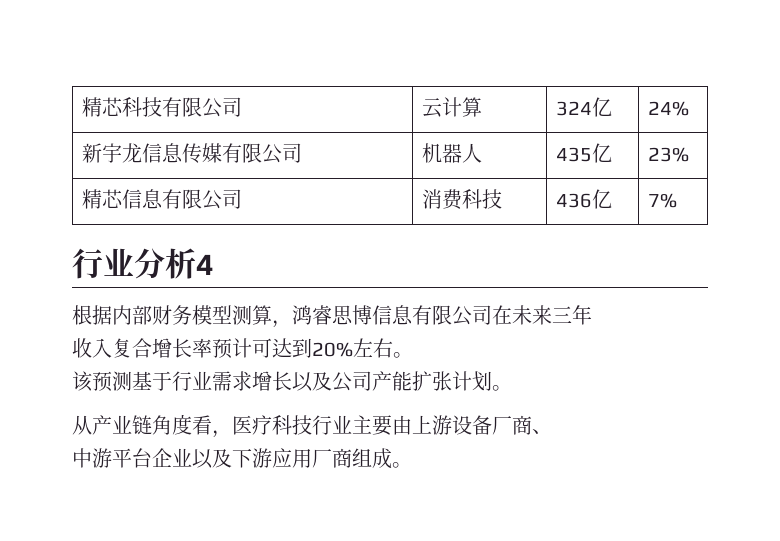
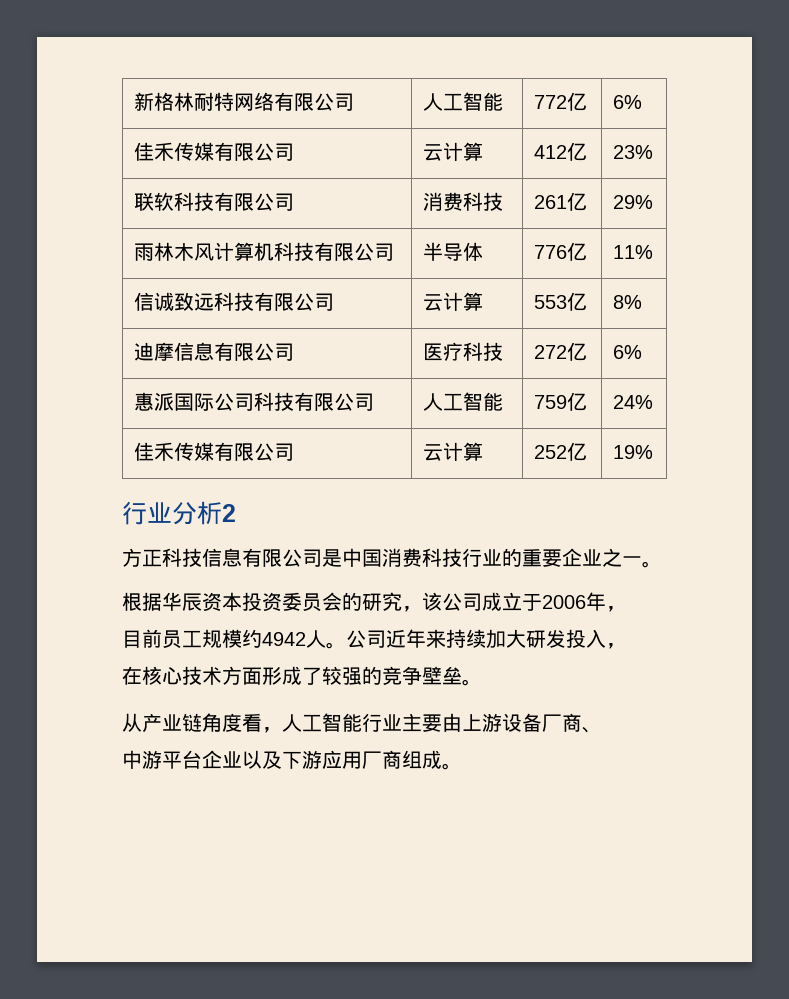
- 精芯科技有限公司 | 云计算 | 324亿 | 24%
+ 新格林耐特网络有限公司 | 人工智能 | 772亿 | 6%
+ 佳禾传媒有限公司 | 云计算 | 412亿 | 23%
+ 联软科技有限公司 | 消费科技 | 261亿 | 29%
+ 雨林木风计算机科技有限公司 | 半导体 | 776亿 | 11%
+ 信诚致远科技有限公司 | 云计算 | 553亿 | 8%
+ 迪摩信息有限公司 | 医疗科技 | 272亿 | 6%
+ 惠派国际公司科技有限公司 | 人工智能 | 759亿 | 24%
- 新宇龙信息传媒有限公司 | 机器人 | 435亿 | 23%
- 精芯信息有限公司 | 消费科技 | 436亿 | 7%
- 行业分析4
- 根据内部财务模型测算，鸿睿思博信息有限公司在未来三年
- 收入复合增长率预计可达到20%左右。
- 该预测基于行业需求增长以及公司产能扩张计划。
+ 佳禾传媒有限公司 | 云计算 | 252亿 | 19%
+ 行业分析2
+ 方正科技信息有限公司是中国消费科技行业的重要企业之一。
+ 根据华辰资本投资委员会的研究，该公司成立于2006年，
+ 目前员工规模约4942人。公司近年来持续加大研发投入，
+ 在核心技术方面形成了较强的竞争壁垒。
- 从产业链角度看，医疗科技行业主要由上游设备厂商、
+ 从产业链角度看，人工智能行业主要由上游设备厂商、

